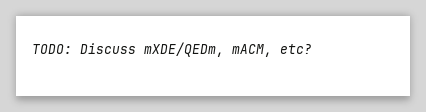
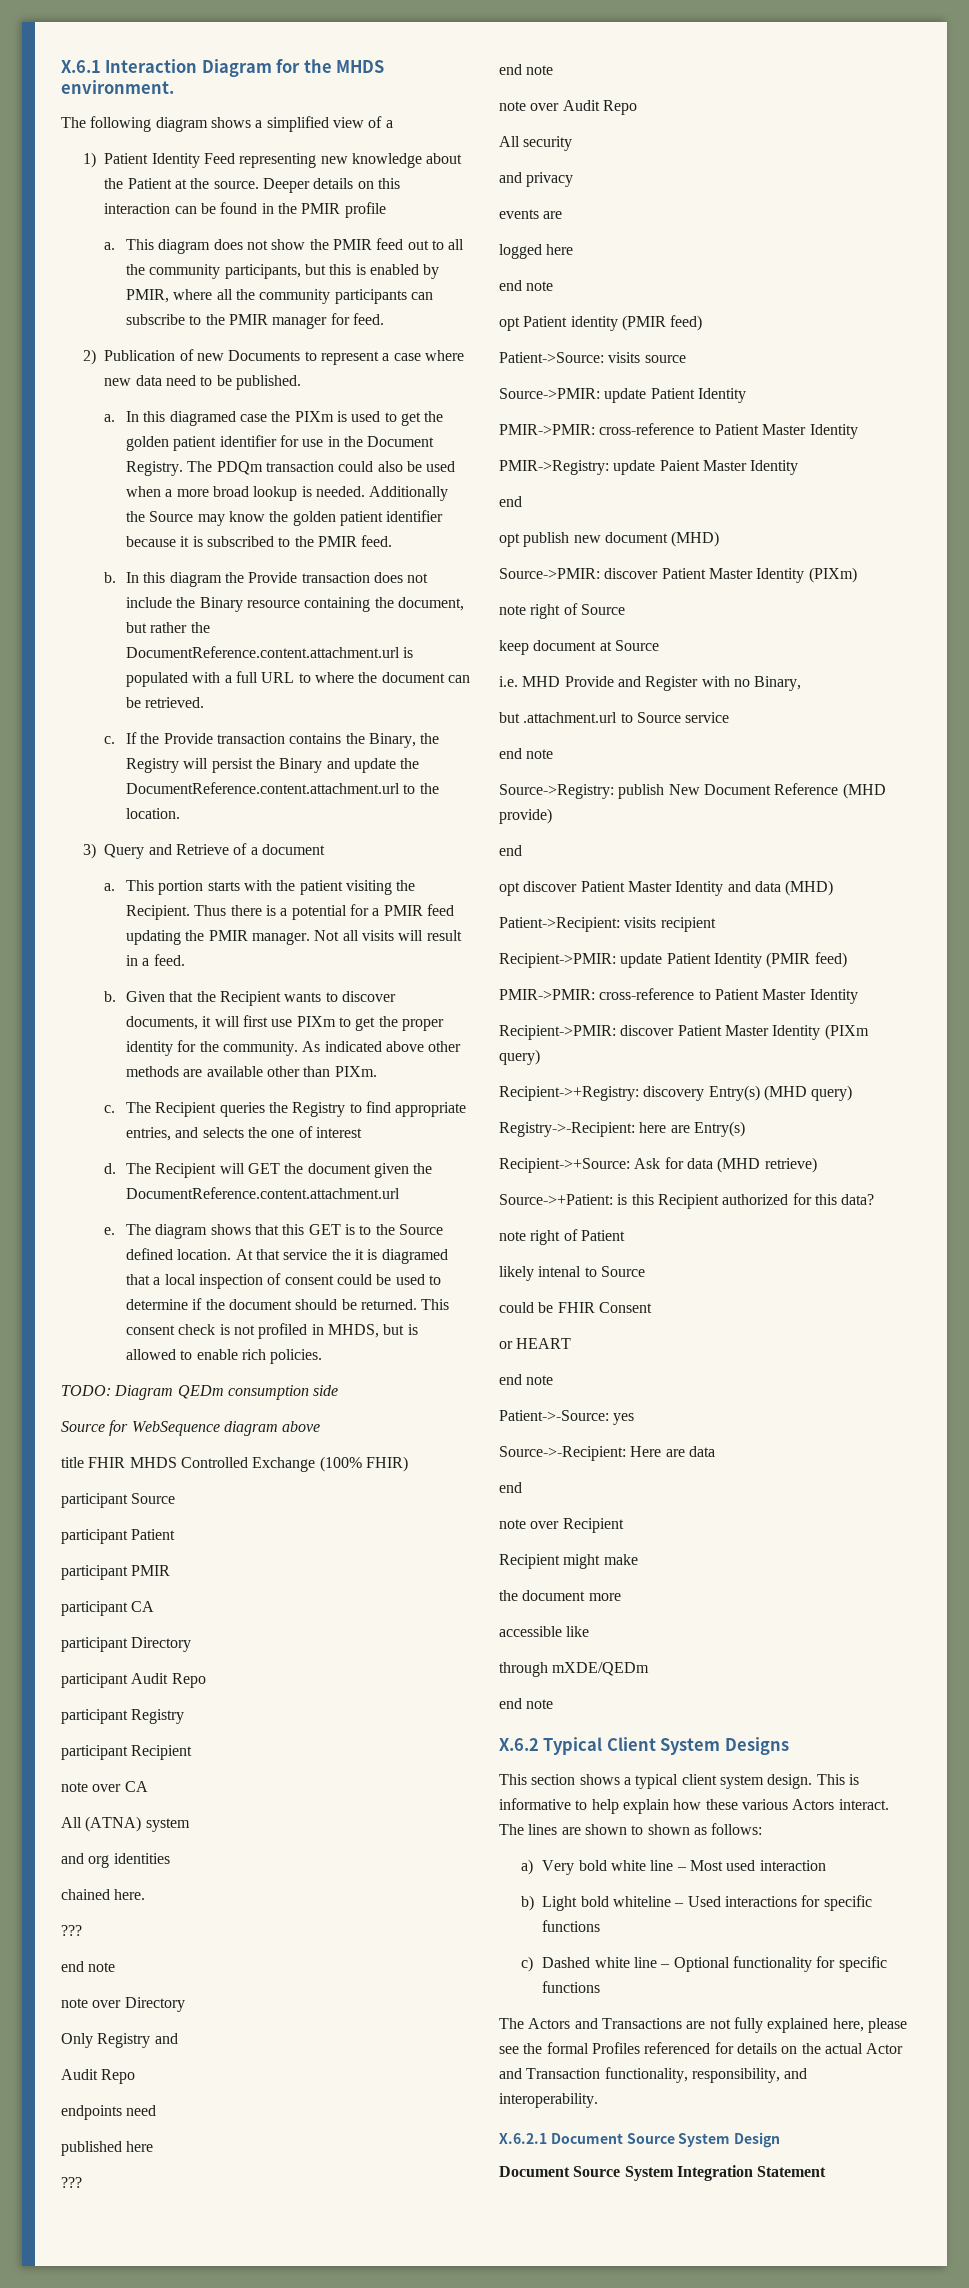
- TODO: Discuss mXDE/QEDm, mACM, etc?
+ X.6.1 Interaction Diagram for the MHDS environment.
+ The following diagram shows a simplified view of a
+ 1) Patient Identity Feed representing new knowledge about the Patient at the source. Deeper details on this interaction can be found in the PMIR profile
+ a. This diagram does not show the PMIR feed out to all the community participants, but this is enabled by PMIR, where all the community participants can subscribe to the PMIR manager for feed.
+ 2) Publication of new Documents to represent a case where new data need to be published.
+ a. In this diagramed case the PIXm is used to get the golden patient identifier for use in the Document Registry. The PDQm transaction could also be used when a more broad lookup is needed. Additionally the Source may know the golden patient identifier because it is subscribed to the PMIR feed.
+ b. In this diagram the Provide transaction does not include the Binary resource containing the document, but rather the DocumentReference.content.attachment.url is populated with a full URL to where the document can be retrieved.
+ c. If the Provide transaction contains the Binary, the Registry will persist the Binary and update the DocumentReference.content.attachment.url to the location.
+ 3) Query and Retrieve of a document
+ a. This portion starts with the patient visiting the Recipient. Thus there is a potential for a PMIR feed updating the PMIR manager. Not all visits will result in a feed.
+ b. Given that the Recipient wants to discover documents, it will first use PIXm to get the proper identity for the community. As indicated above other methods are available other than PIXm.
+ c. The Recipient queries the Registry to find appropriate entries, and selects the one of interest
+ d. The Recipient will GET the document given the DocumentReference.content.attachment.url
+ e. The diagram shows that this GET is to the Source defined location. At that service the it is diagramed that a local inspection of consent could be used to determine if the document should be returned. This consent check is not profiled in MHDS, but is allowed to enable rich policies.
+ TODO: Diagram QEDm consumption side
+ Source for WebSequence diagram above
+ title FHIR MHDS Controlled Exchange (100% FHIR)
+ participant Source
+ participant Patient
+ participant PMIR
+ participant CA
+ participant Directory
+ participant Audit Repo
+ participant Registry
+ participant Recipient
+ note over CA
+ All (ATNA) system
+ and org identities
+ chained here.
+ ???
+ end note
+ note over Directory
+ Only Registry and
+ Audit Repo
+ endpoints need
+ published here
+ ???
+ end note
+ note over Audit Repo
+ All security
+ and privacy
+ events are
+ logged here
+ end note
+ opt Patient identity (PMIR feed)
+ Patient->Source: visits source
+ Source->PMIR: update Patient Identity
+ PMIR->PMIR: cross-reference to Patient Master Identity
+ PMIR->Registry: update Paient Master Identity
+ end
+ opt publish new document (MHD)
+ Source->PMIR: discover Patient Master Identity (PIXm)
+ note right of Source
+ keep document at Source
+ i.e. MHD Provide and Register with no Binary,
+ but .attachment.url to Source service
+ end note
+ Source->Registry: publish New Document Reference (MHD provide)
+ end
+ opt discover Patient Master Identity and data (MHD)
+ Patient->Recipient: visits recipient
+ Recipient->PMIR: update Patient Identity (PMIR feed)
+ PMIR->PMIR: cross-reference to Patient Master Identity
+ Recipient->PMIR: discover Patient Master Identity (PIXm query)
+ Recipient->+Registry: discovery Entry(s) (MHD query)
+ Registry->-Recipient: here are Entry(s)
+ Recipient->+Source: Ask for data (MHD retrieve)
+ Source->+Patient: is this Recipient authorized for this data?
+ note right of Patient
+ likely intenal to Source
+ could be FHIR Consent
+ or HEART
+ end note
+ Patient->-Source: yes
+ Source->-Recipient: Here are data
+ end
+ note over Recipient
+ Recipient might make
+ the document more
+ accessible like
+ through mXDE/QEDm
+ end note
+ X.6.2 Typical Client System Designs
+ This section shows a typical client system design. This is informative to help explain how these various Actors interact. The lines are shown to shown as follows:
+ a) Very bold white line – Most used interaction
+ b) Light bold whiteline – Used interactions for specific functions
+ c) Dashed white line – Optional functionality for specific functions
+ The Actors and Transactions are not fully explained here, please see the formal Profiles referenced for details on the actual Actor and Transaction functionality, responsibility, and interoperability.
+ X.6.2.1 Document Source System Design
+ Document Source System Integration Statement

